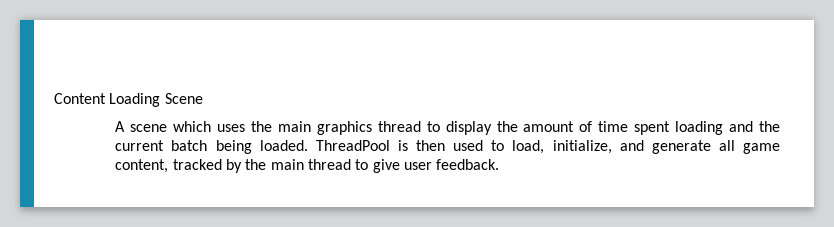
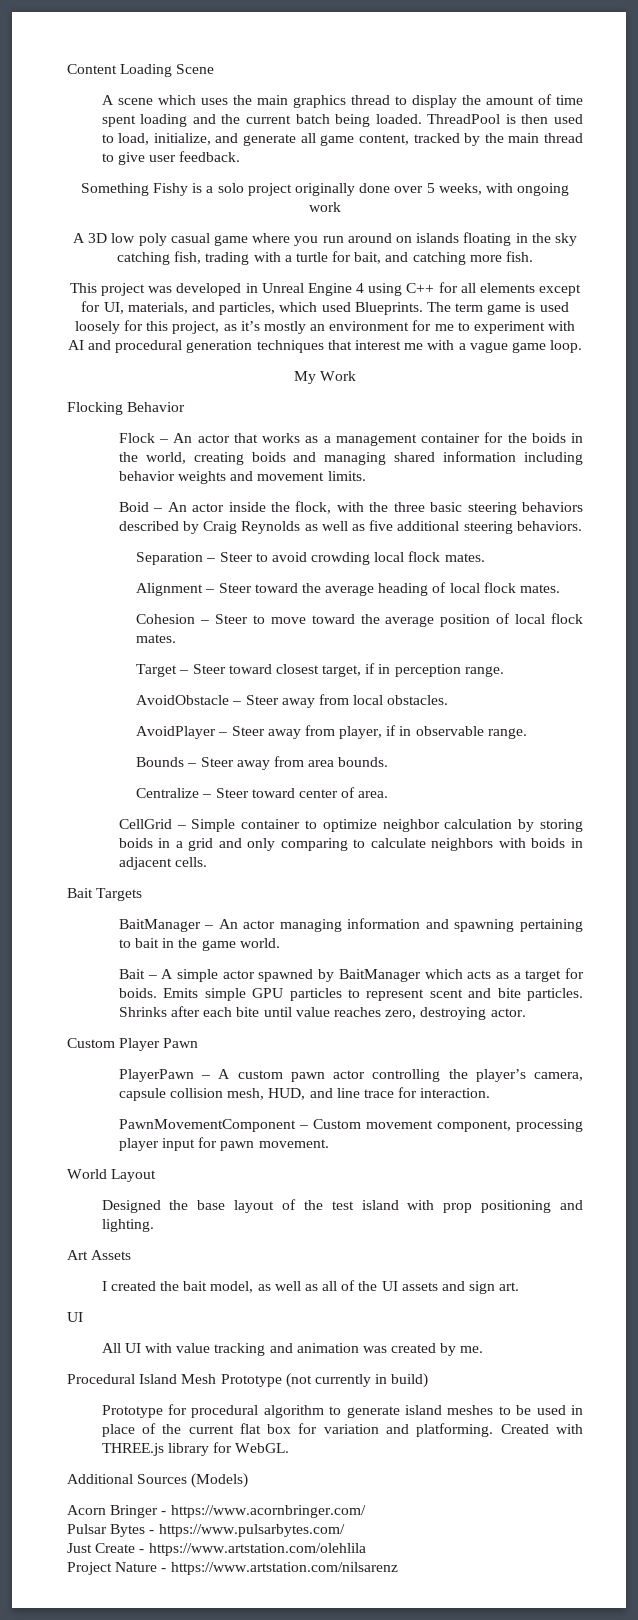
+ Something Fishy is a solo project originally done over 5 weeks, with ongoing work
+ A 3D low poly casual game where you run around on islands floating in the sky catching fish, trading with a turtle for bait, and catching more fish.
+ This project was developed in Unreal Engine 4 using C++ for all elements except for UI, materials, and particles, which used Blueprints. The term game is used loosely for this project, as it’s mostly an environment for me to experiment with AI and procedural generation techniques that interest me with a vague game loop.
+ My Work
+ Flocking Behavior
+ Flock – An actor that works as a management container for the boids in the world, creating boids and managing shared information including behavior weights and movement limits.
+ Boid – An actor inside the flock, with the three basic steering behaviors described by Craig Reynolds as well as five additional steering behaviors.
+ Separation – Steer to avoid crowding local flock mates.
+ Alignment – Steer toward the average heading of local flock mates.
+ Cohesion – Steer to move toward the average position of local flock mates.
+ Target – Steer toward closest target, if in perception range.
+ AvoidObstacle – Steer away from local obstacles.
+ AvoidPlayer – Steer away from player, if in observable range.
+ Bounds – Steer away from area bounds.
+ Centralize – Steer toward center of area.
+ CellGrid – Simple container to optimize neighbor calculation by storing boids in a grid and only comparing to calculate neighbors with boids in adjacent cells.
+ Bait Targets
+ BaitManager – An actor managing information and spawning pertaining to bait in the game world.
+ Bait – A simple actor spawned by BaitManager which acts as a target for boids. Emits simple GPU particles to represent scent and bite particles. Shrinks after each bite until value reaches zero, destroying actor.
+ Custom Player Pawn
+ PlayerPawn – A custom pawn actor controlling the player’s camera, capsule collision mesh, HUD, and line trace for interaction.
+ PawnMovementComponent – Custom movement component, processing player input for pawn movement.
+ World Layout
+ Designed the base layout of the test island with prop positioning and lighting.
+ Art Assets
+ I created the bait model, as well as all of the UI assets and sign art.
+ UI
+ All UI with value tracking and animation was created by me.
+ Procedural Island Mesh Prototype (not currently in build)
+ Prototype for procedural algorithm to generate island meshes to be used in place of the current flat box for variation and platforming. Created with THREE.js library for WebGL.
+ Additional Sources (Models)
+ Acorn Bringer ‐ https://www.acornbringer.com/
+ Pulsar Bytes ‐ https://www.pulsarbytes.com/
+ Just Create ‐ https://www.artstation.com/olehlila
+ Project Nature ‐ https://www.artstation.com/nilsarenz

